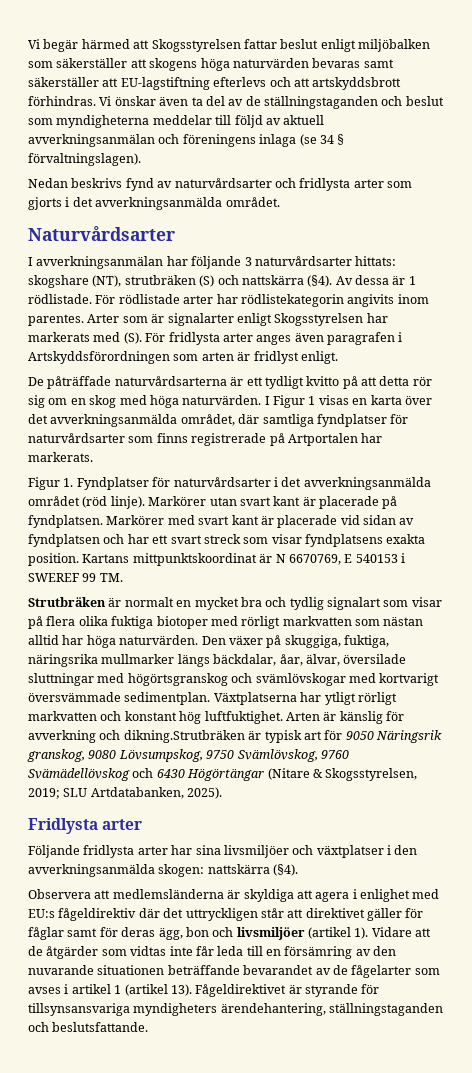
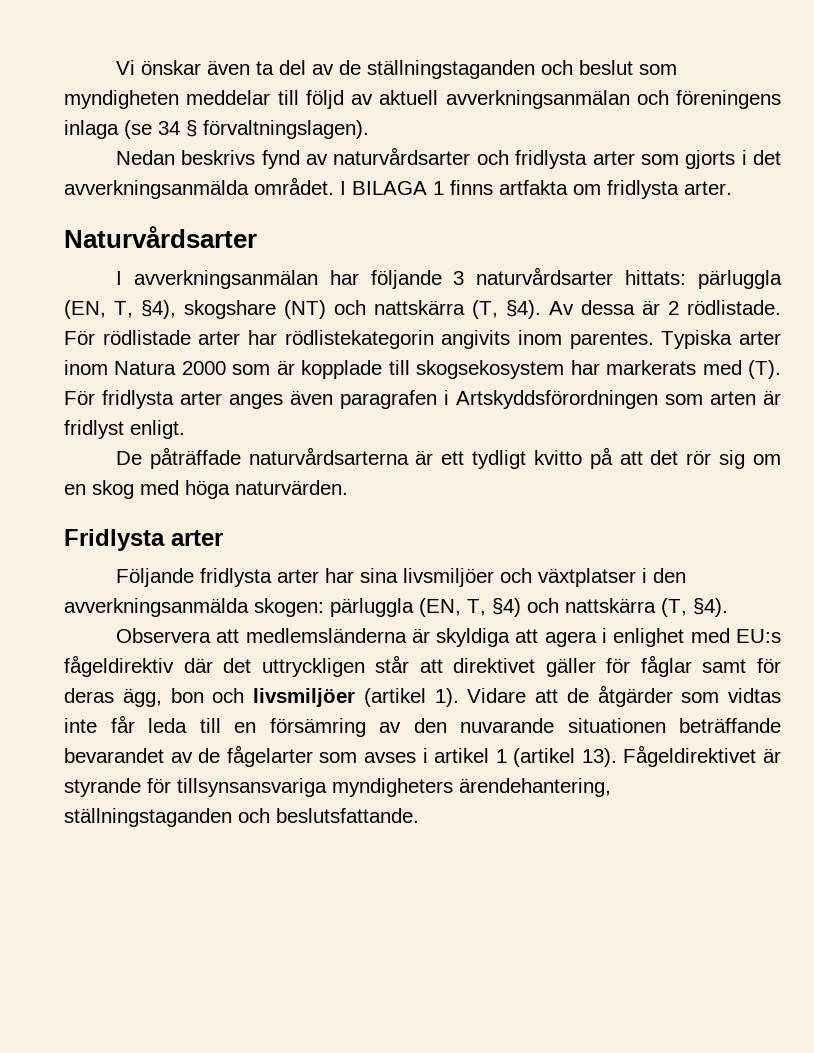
- Vi begär härmed att Skogsstyrelsen fattar beslut enligt miljöbalken som säkerställer att skogens höga naturvärden bevaras samt säkerställer att EU-lagstiftning efterlevs och att artskyddsbrott förhindras. Vi önskar även ta del av de ställningstaganden och beslut som myndigheterna meddelar till följd av aktuell avverkningsanmälan och föreningens inlaga (se 34 § förvaltningslagen).
+ Vi önskar även ta del av de ställningstaganden och beslut som myndigheten meddelar till följd av aktuell avverkningsanmälan och föreningens inlaga (se 34 § förvaltningslagen).
+ I BILAGA 1 finns artfakta om fridlysta arter.
- I avverkningsanmälan har följande 3 naturvårdsarter hittats: skogshare (NT), strutbräken (S) och nattskärra (§4).
+ I avverkningsanmälan har följande 3 naturvårdsarter hittats: pärluggla (EN, T, §4), skogshare (NT) och nattskärra (T, §4).
- Av dessa är 1 rödlistade.
+ Av dessa är 2 rödlistade.
- Arter som är signalarter enligt Skogsstyrelsen har markerats med (S). För fridlysta arter anges även paragrafen i Artskyddsförordningen som arten är fridlyst enligt.
+ Typiska arter inom Natura 2000 som är kopplade till skogsekosystem har markerats med (T). För fridlysta arter anges även paragrafen i Artskyddsförordningen som arten är fridlyst enligt.
- De påträffade naturvårdsarterna är ett tydligt kvitto på att detta rör sig om en skog med höga naturvärden. I Figur 1 visas en karta över det avverkningsanmälda området, där samtliga fyndplatser för naturvårdsarter som finns registrerade på Artportalen har markerats.
- Figur 1. Fyndplatser för naturvårdsarter i det avverkningsanmälda området (röd linje). Markörer utan svart kant är placerade på fyndplatsen. Markörer med svart kant är placerade vid sidan av fyndplatsen och har ett svart streck som visar fyndplatsens exakta position. Kartans mittpunktskoordinat är N 6670769, E 540153 i SWEREF 99 TM.
- Strutbräken är normalt en mycket bra och tydlig signalart som visar på flera olika fuktiga biotoper med rörligt markvatten som nästan alltid har höga naturvärden. Den växer på skuggiga, fuktiga, näringsrika mullmarker längs bäckdalar, åar, älvar, översilade sluttningar med högörtsgranskog och svämlövskogar med kortvarigt översvämmade sedimentplan. Växtplatserna har ytligt rörligt markvatten och konstant hög luftfuktighet. Arten är känslig för avverkning och dikning.Strutbräken är typisk art för 9050 Näringsrik granskog, 9080 Lövsumpskog, 9750 Svämlövskog, 9760 Svämädellövskog och 6430 Högörtängar (Nitare & Skogsstyrelsen, 2019; SLU Artdatabanken, 2025).
+ De påträffade naturvårdsarterna är ett tydligt kvitto på att det rör sig om en skog med höga naturvärden.
- Följande fridlysta arter har sina livsmiljöer och växtplatser i den avverkningsanmälda skogen: nattskärra (§4).
+ Följande fridlysta arter har sina livsmiljöer och växtplatser i den avverkningsanmälda skogen: pärluggla (EN, T, §4) och nattskärra (T, §4).

